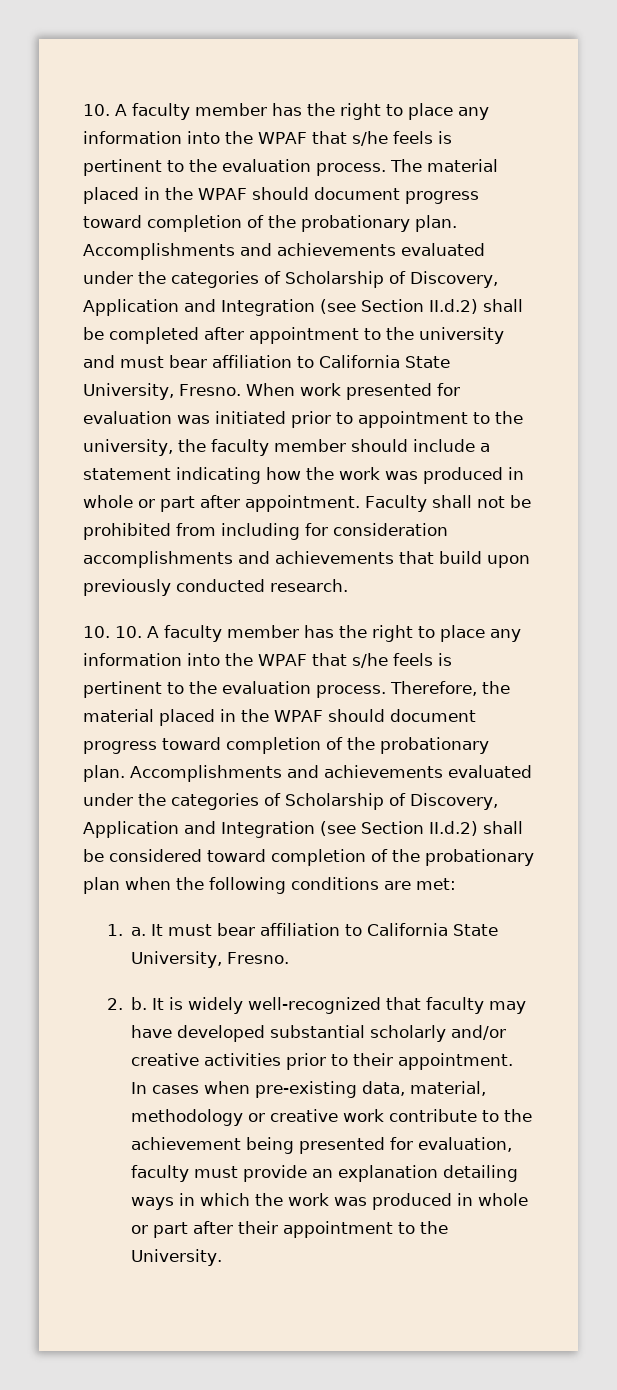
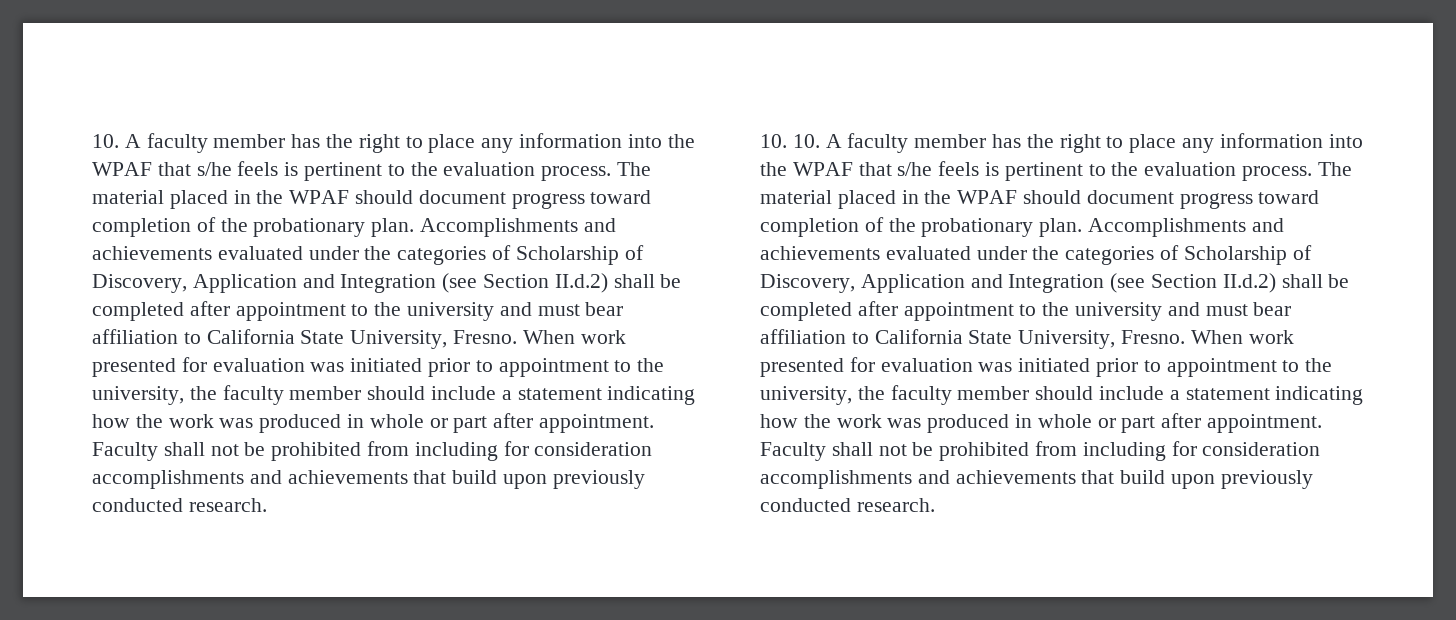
- 10. 10. A faculty member has the right to place any information into the WPAF that s/he feels is pertinent to the evaluation process. Therefore, the material placed in the WPAF should document progress toward completion of the probationary plan. Accomplishments and achievements evaluated under the categories of Scholarship of Discovery, Application and Integration (see Section II.d.2) shall be considered toward completion of the probationary plan when the following conditions are met:
- 1. a. It must bear affiliation to California State University, Fresno.
- 2. b. It is widely well-recognized that faculty may have developed substantial scholarly and/or creative activities prior to their appointment. In cases when pre-existing data, material, methodology or creative work contribute to the achievement being presented for evaluation, faculty must provide an explanation detailing ways in which the work was produced in whole or part after their appointment to the University.
+ 10. 10. A faculty member has the right to place any information into the WPAF that s/he feels is pertinent to the evaluation process. The material placed in the WPAF should document progress toward completion of the probationary plan. Accomplishments and achievements evaluated under the categories of Scholarship of Discovery, Application and Integration (see Section II.d.2) shall be completed after appointment to the university and must bear affiliation to California State University, Fresno. When work presented for evaluation was initiated prior to appointment to the university, the faculty member should include a statement indicating how the work was produced in whole or part after appointment. Faculty shall not be prohibited from including for consideration accomplishments and achievements that build upon previously conducted research.

